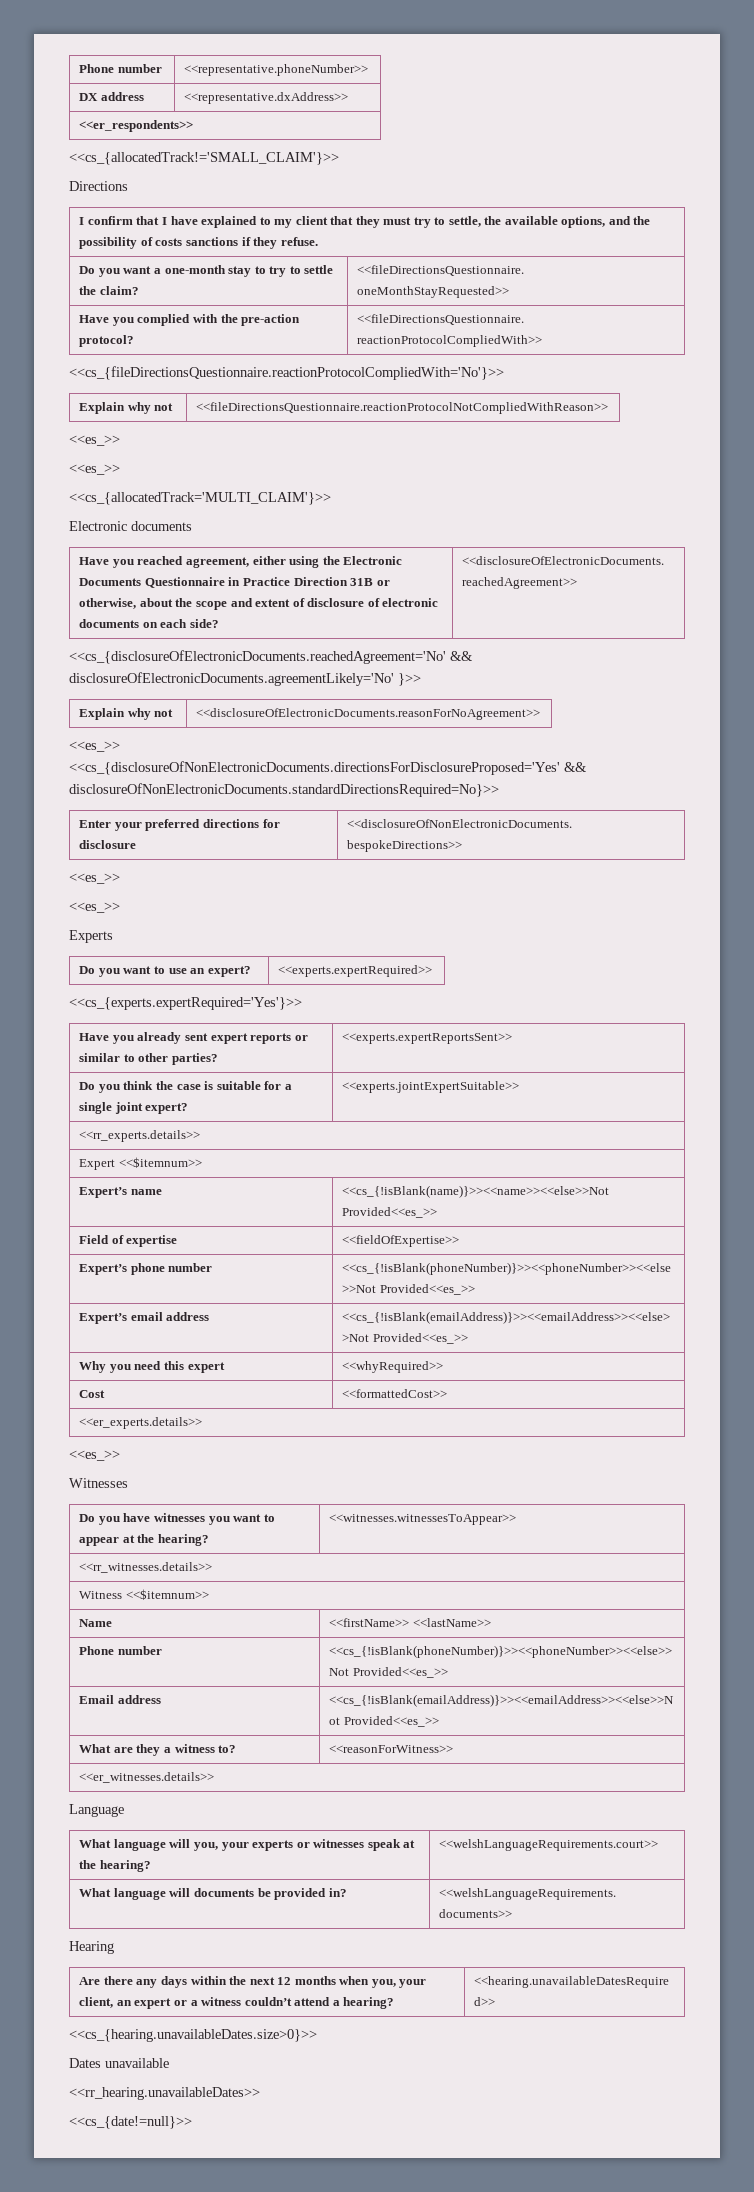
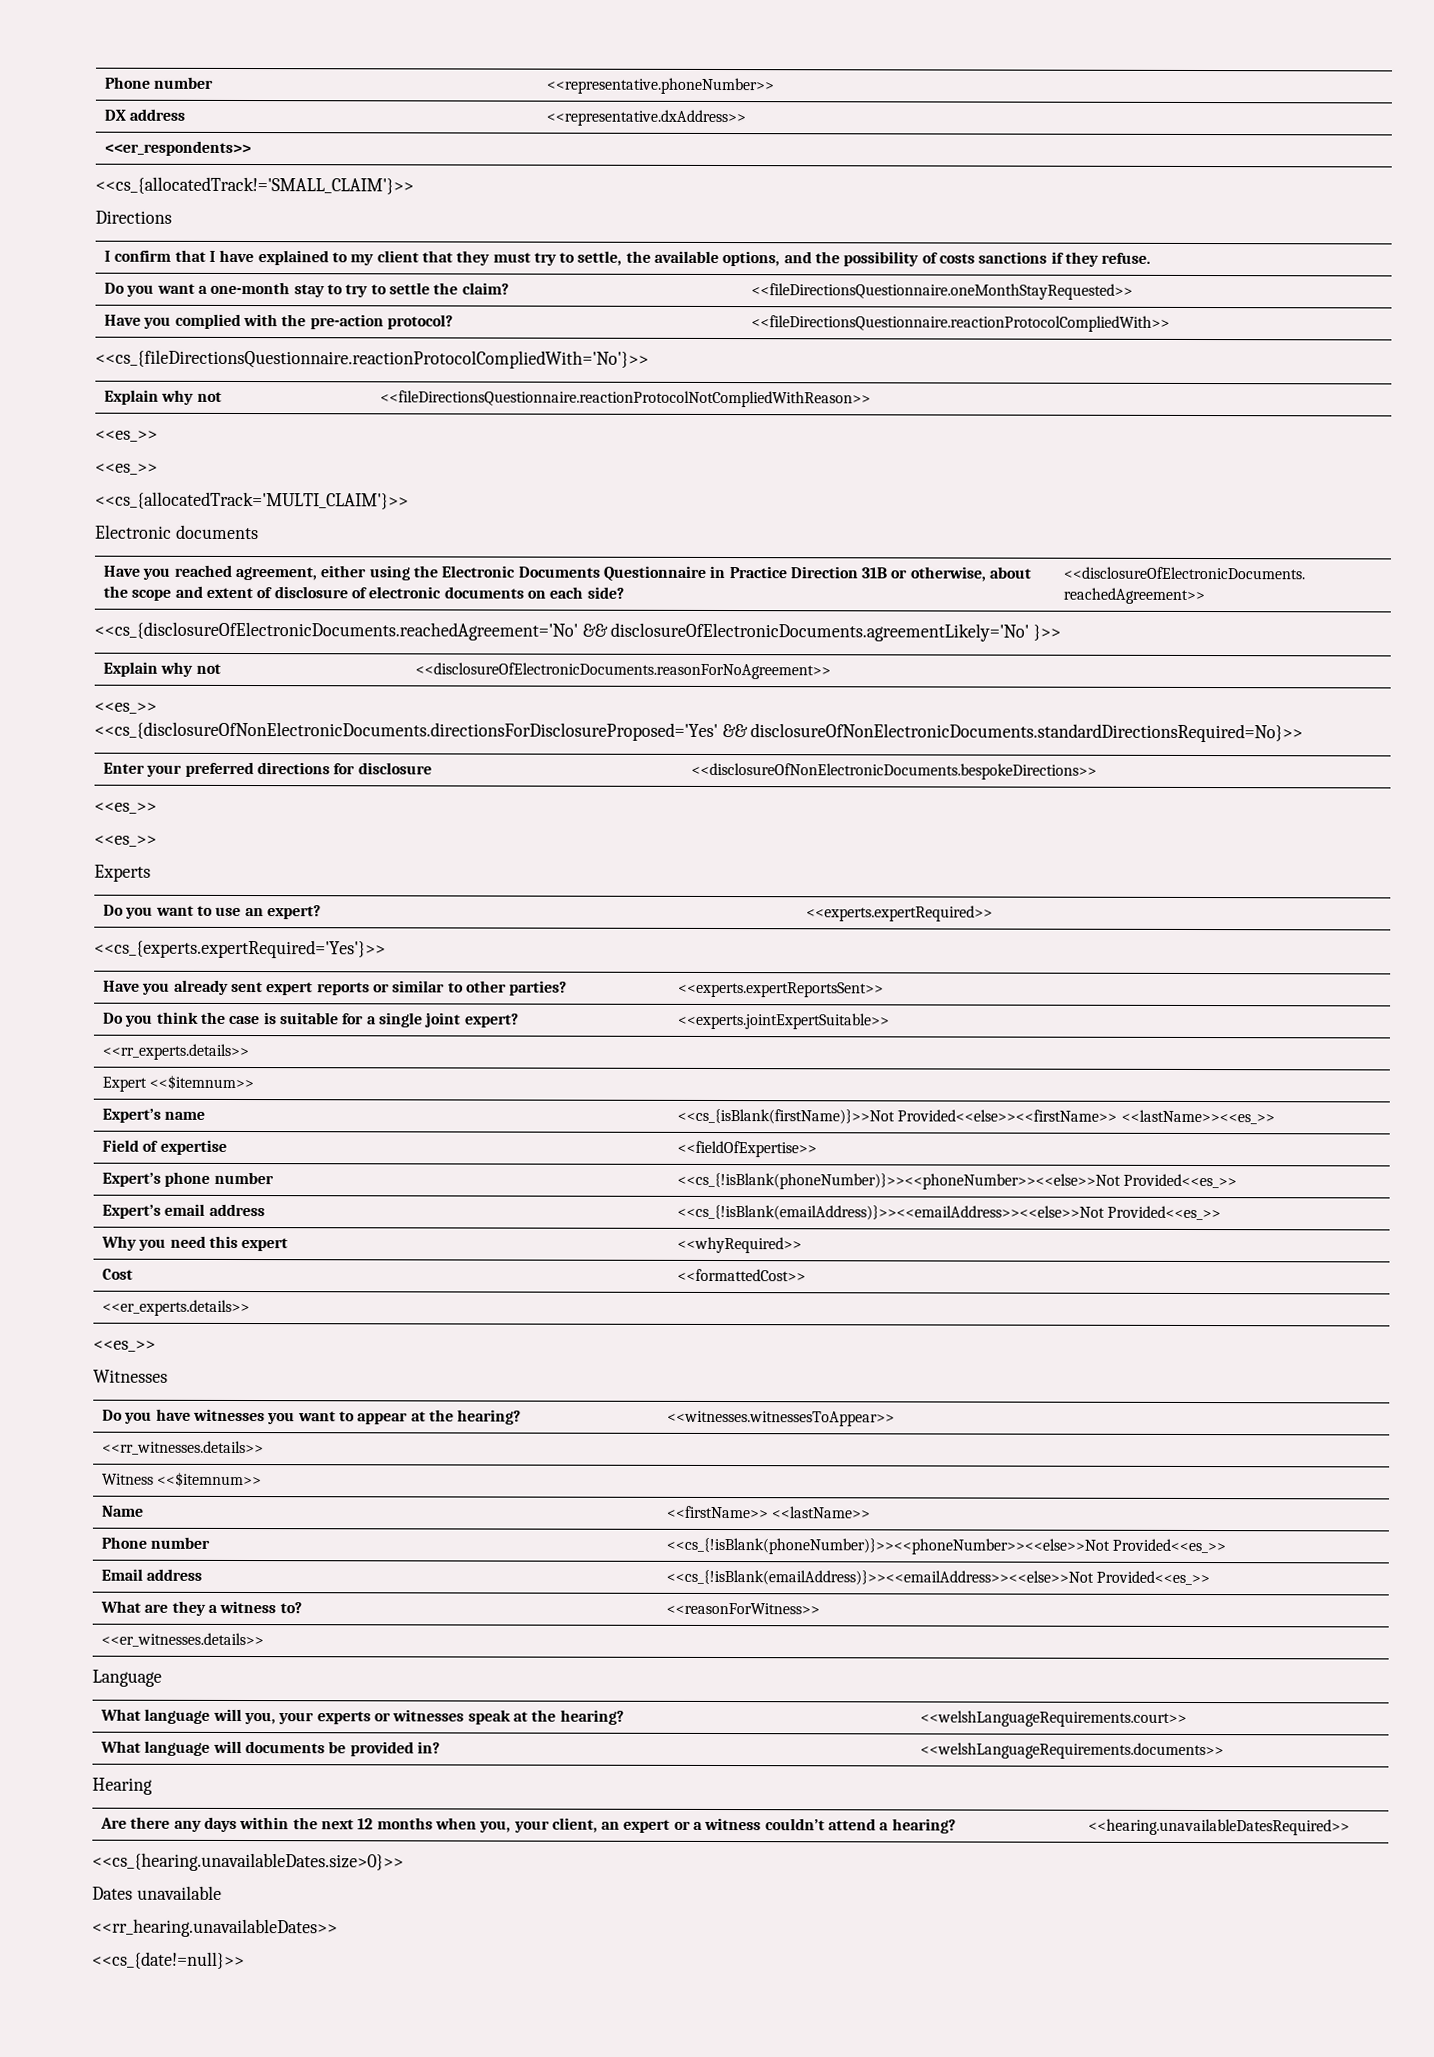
- Expert’s name | <<cs_{!isBlank(name)}>><<name>><<else>>Not Provided<<es_>>
+ Expert’s name | <<cs_{isBlank(firstName)}>>Not Provided<<else>><<firstName>> <<lastName>><<es_>>

